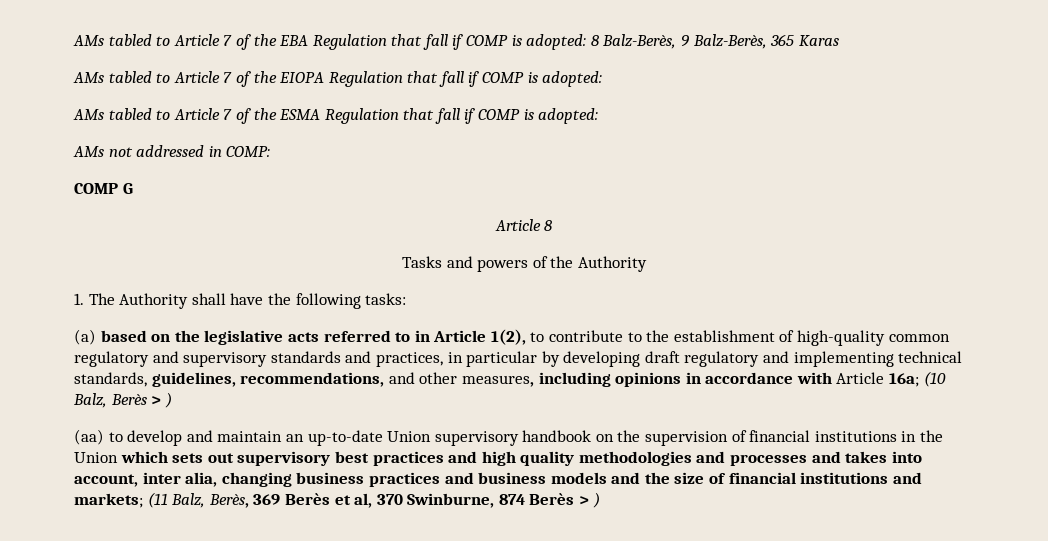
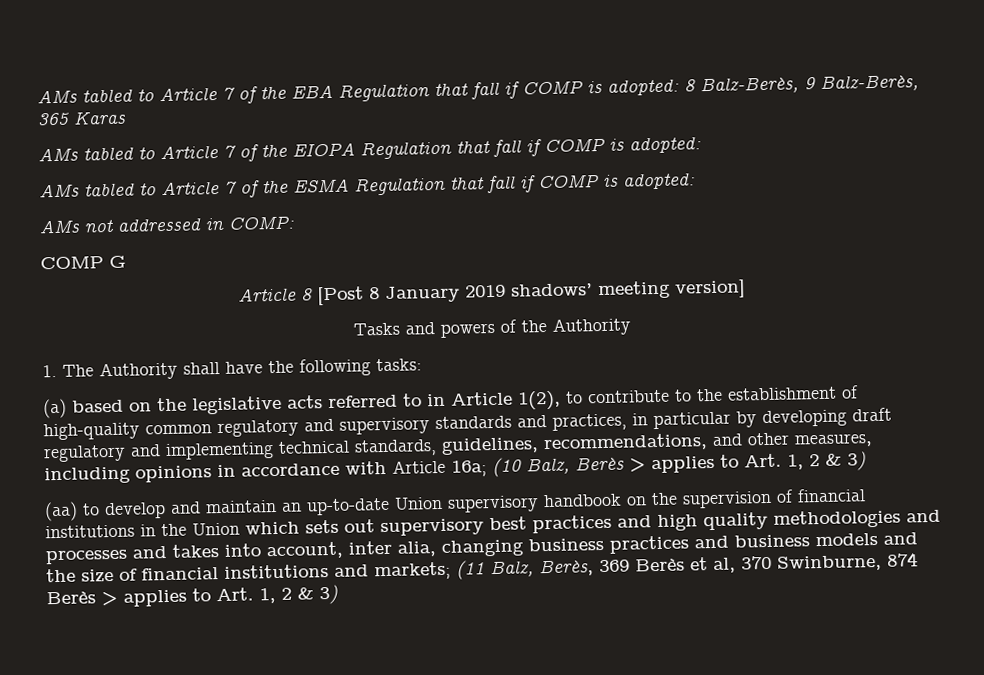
- Article 8
+ Article 8 [Post 8 January 2019 shadows’ meeting version]
- (a) based on the legislative acts referred to in Article 1(2), to contribute to the establishment of high-quality common regulatory and supervisory standards and practices, in particular by developing draft regulatory and implementing technical standards, guidelines, recommendations, and other measures, including opinions in accordance with Article 16a; (10 Balz, Berès > )
+ (a) based on the legislative acts referred to in Article 1(2), to contribute to the establishment of high-quality common regulatory and supervisory standards and practices, in particular by developing draft regulatory and implementing technical standards, guidelines, recommendations, and other measures, including opinions in accordance with Article 16a; (10 Balz, Berès > applies to Art. 1, 2 & 3)
- (11 Balz, Berès, 369 Berès et al, 370 Swinburne, 874 Berès > )
+ (11 Balz, Berès, 369 Berès et al, 370 Swinburne, 874 Berès > applies to Art. 1, 2 & 3)

